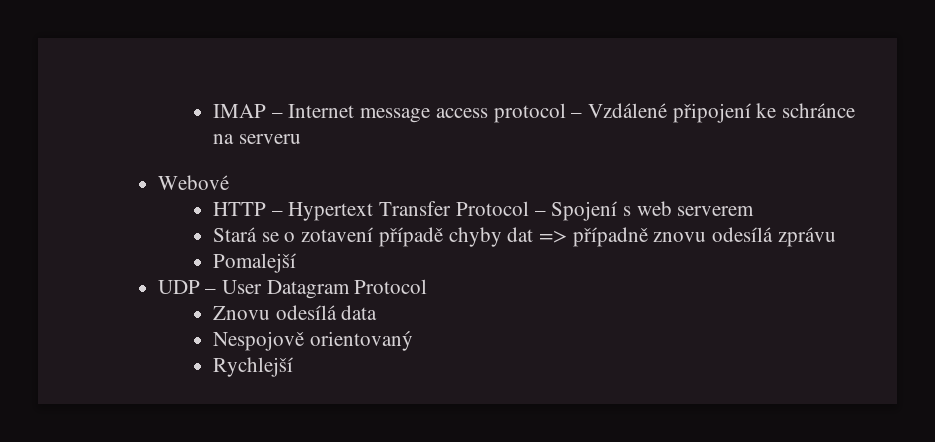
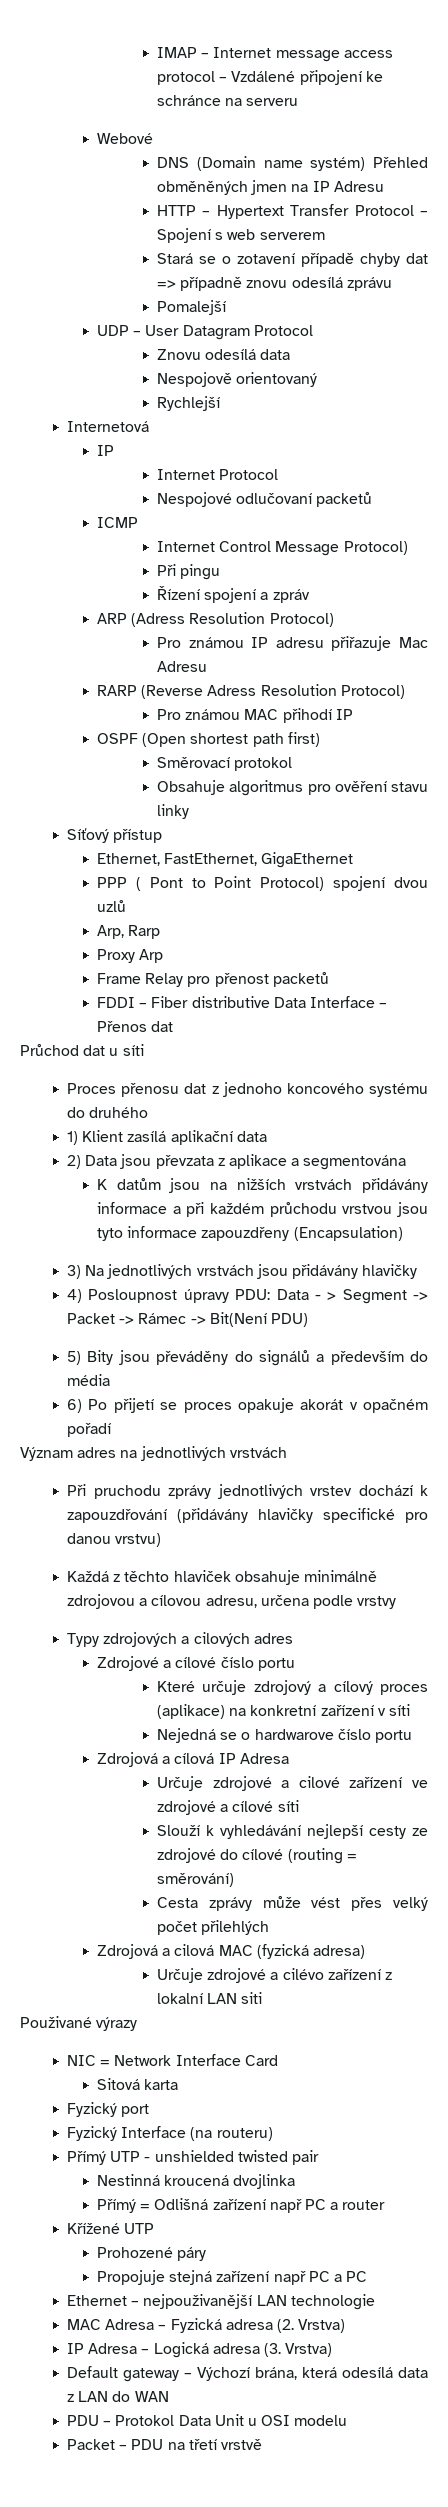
+ DNS (Domain name systém) Přehled obměněných jmen na IP Adresu
+ Internetová
+ IP
+ Internet Protocol
+ Nespojové odlučovaní packetů
+ ICMP
+ Internet Control Message Protocol)
+ Při pingu
+ Řízení spojení a zpráv
+ ARP (Adress Resolution Protocol)
+ Pro známou IP adresu přiřazuje Mac Adresu
+ RARP (Reverse Adress Resolution Protocol)
+ Pro známou MAC přihodí IP
+ OSPF (Open shortest path first)
+ Směrovací protokol
+ Obsahuje algoritmus pro ověření stavu linky
+ Síťový přístup
+ Ethernet, FastEthernet, GigaEthernet
+ PPP ( Pont to Point Protocol) spojení dvou uzlů
+ Arp, Rarp
+ Proxy Arp
+ Frame Relay pro přenost packetů
+ FDDI – Fiber distributive Data Interface – Přenos dat
+ Průchod dat u síti
+ Proces přenosu dat z jednoho koncového systému do druhého
+ 1) Klient zasílá aplikační data
+ 2) Data jsou převzata z aplikace a segmentována
+ K datům jsou na nižších vrstvách přidávány informace a při každém průchodu vrstvou jsou tyto informace zapouzdřeny (Encapsulation)
+ 3) Na jednotlivých vrstvách jsou přidávány hlavičky
+ 4) Posloupnost úpravy PDU: Data - > Segment -> Packet -> Rámec -> Bit(Není PDU)
+ 5) Bity jsou převáděny do signálů a především do média
+ 6) Po přijetí se proces opakuje akorát v opačném pořadí
+ Význam adres na jednotlivých vrstvách
+ Při pruchodu zprávy jednotlivých vrstev dochází k zapouzdřování (přidávány hlavičky specifické pro danou vrstvu)
+ Každá z těchto hlaviček obsahuje minimálně zdrojovou a cílovou adresu, určena podle vrstvy
+ Typy zdrojových a cilových adres
+ Zdrojové a cílové číslo portu
+ Které určuje zdrojový a cílový proces (aplikace) na konkretní zařízení v síti
+ Nejedná se o hardwarove číslo portu
+ Zdrojová a cílová IP Adresa
+ Určuje zdrojové a cilové zařízení ve zdrojové a cílové síti
+ Slouží k vyhledávání nejlepší cesty ze zdrojové do cílové (routing = směrování)
+ Cesta zprávy může vést přes velký počet přilehlých
+ Zdrojová a cilová MAC (fyzická adresa)
+ Určuje zdrojové a cilévo zařízení z lokalní LAN siti
+ Použivané výrazy
+ NIC = Network Interface Card
+ Sitová karta
+ Fyzický port
+ Fyzický Interface (na routeru)
+ Přímý UTP - unshielded twisted pair
+ Nestinná kroucená dvojlinka
+ Přímý = Odlišná zařízení např PC a router
+ Křížené UTP
+ Prohozené páry
+ Propojuje stejná zařízení např PC a PC
+ Ethernet – nejpouživanější LAN technologie
+ MAC Adresa – Fyzická adresa (2. Vrstva)
+ IP Adresa – Logická adresa (3. Vrstva)
+ Default gateway – Výchozí brána, která odesílá data z LAN do WAN
+ PDU – Protokol Data Unit u OSI modelu
+ Packet – PDU na třetí vrstvě

